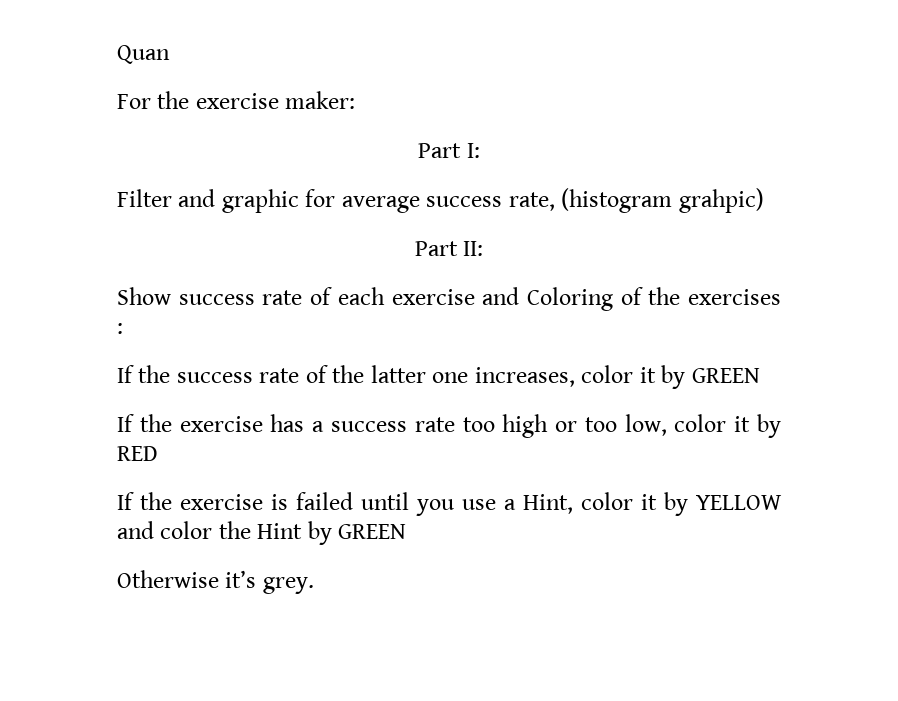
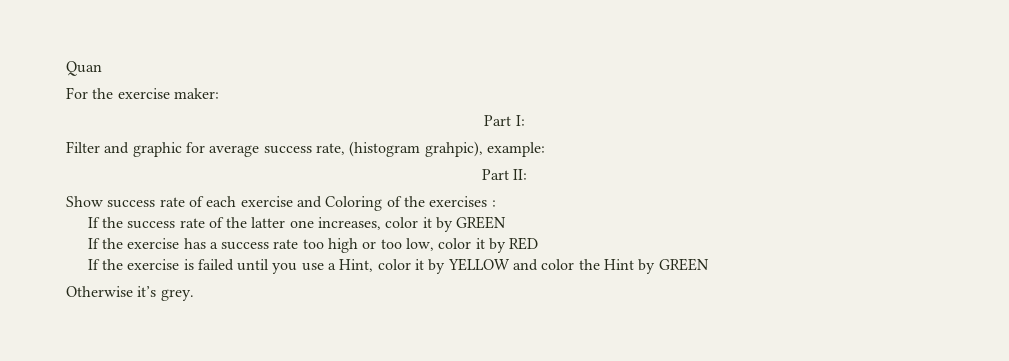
- Filter and graphic for average success rate, (histogram grahpic)
+ Filter and graphic for average success rate, (histogram grahpic), example:

